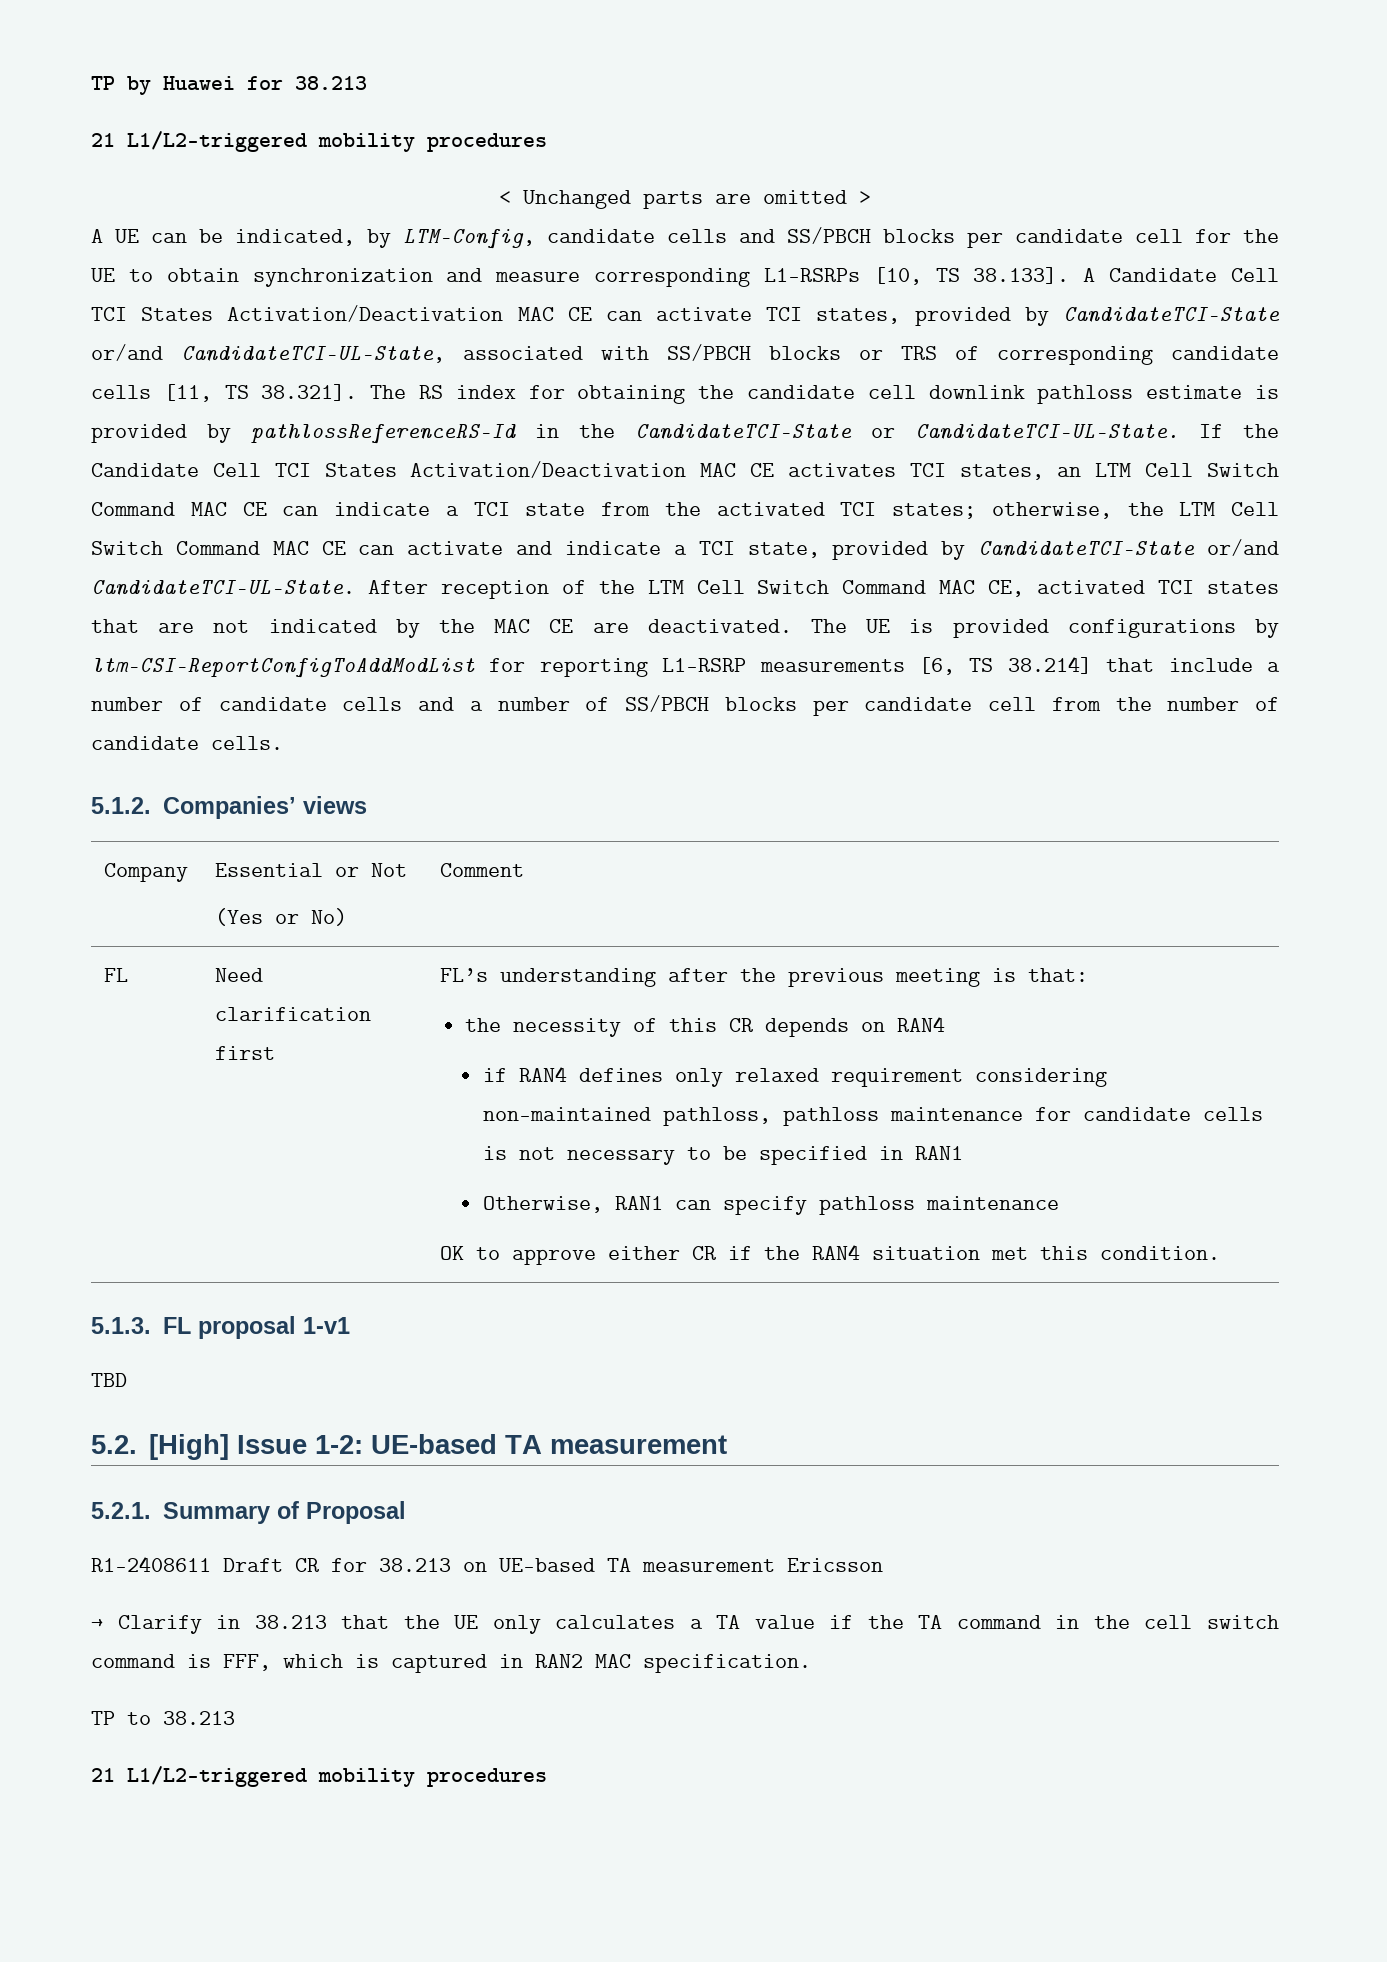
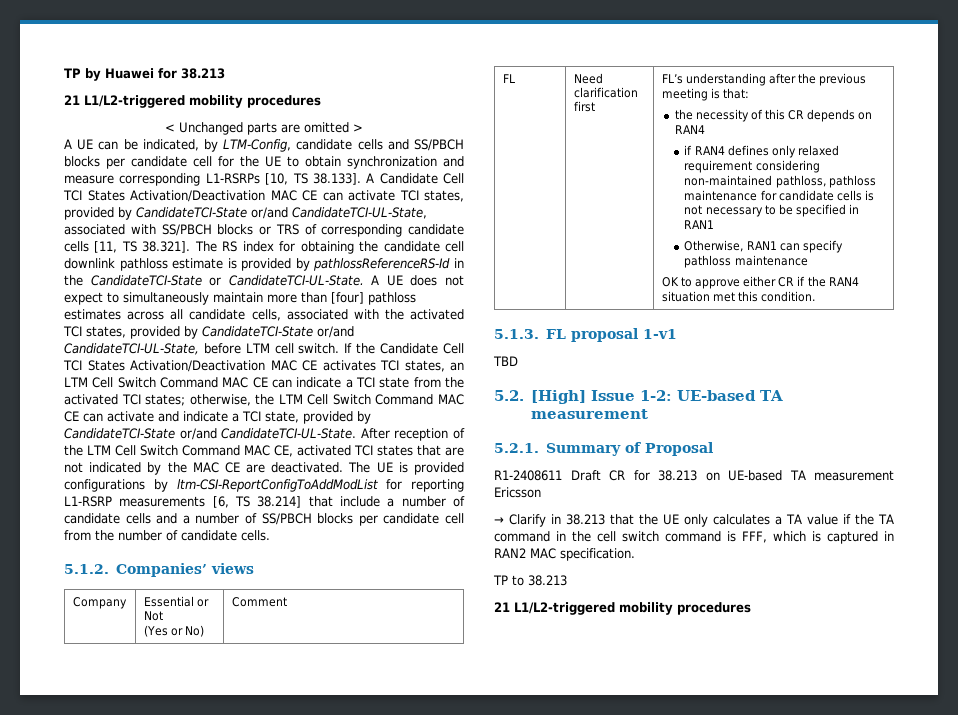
+ A UE does not expect to simultaneously maintain more than [four] pathloss estimates across all candidate cells, associated with the activated TCI states, provided by CandidateTCI-State or/and CandidateTCI-UL-State, before LTM cell switch.

